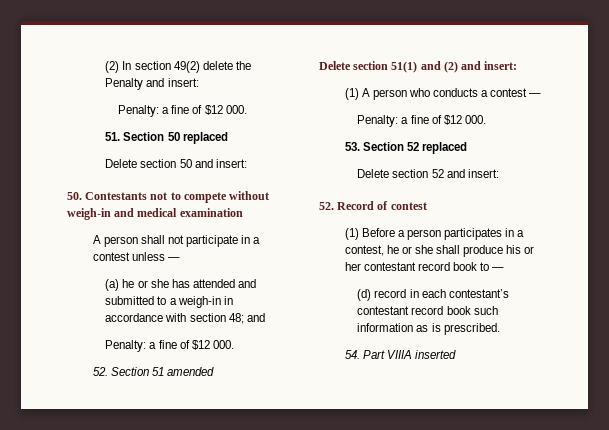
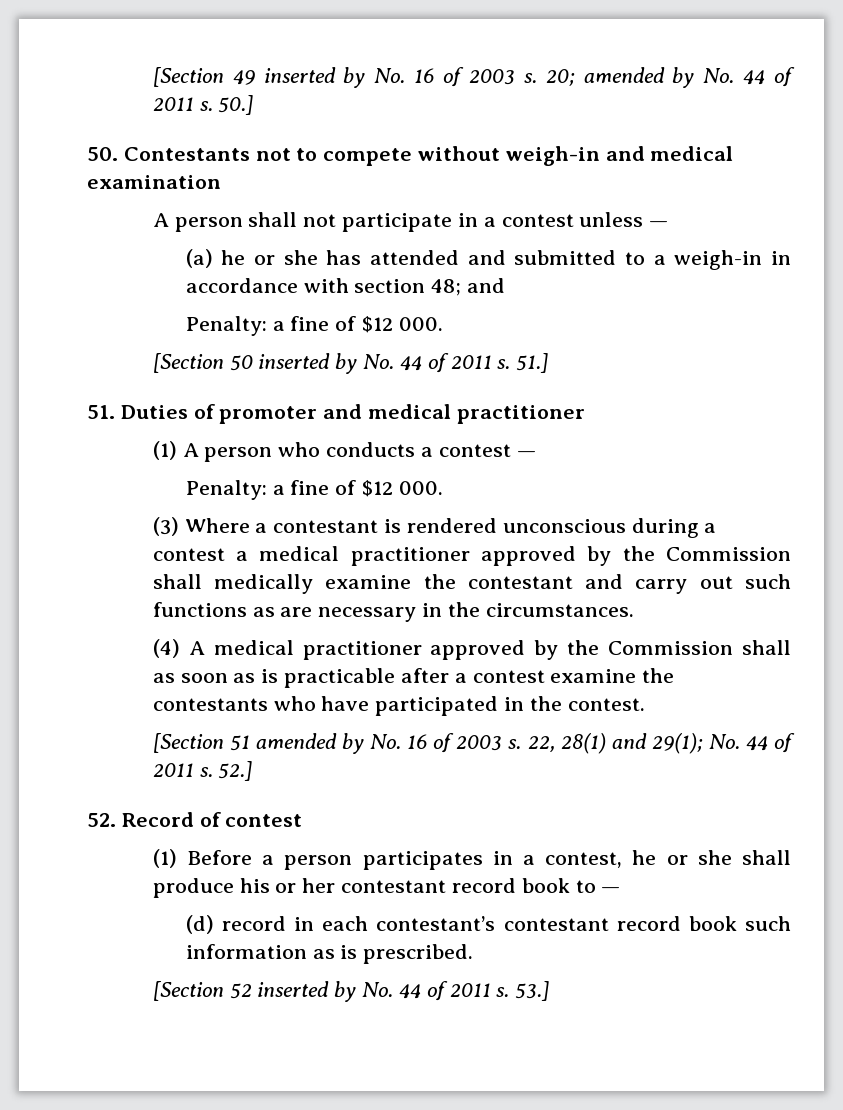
- (2) In section 49(2) delete the Penalty and insert:
- Penalty: a fine of $12 000.
- 51. Section 50 replaced
- Delete section 50 and insert:
+ [Section 49 inserted by No. 16 of 2003 s. 20; amended by No. 44 of 2011 s. 50.]
- 52. Section 51 amended
- Delete section 51(1) and (2) and insert:
+ [Section 50 inserted by No. 44 of 2011 s. 51.]
+ 51. Duties of promoter and medical practitioner
- 53. Section 52 replaced
- Delete section 52 and insert:
+ (3) Where a contestant is rendered unconscious during a contest a medical practitioner approved by the Commission shall medically examine the contestant and carry out such functions as are necessary in the circumstances.
+ (4) A medical practitioner approved by the Commission shall as soon as is practicable after a contest examine the contestants who have participated in the contest.
+ [Section 51 amended by No. 16 of 2003 s. 22, 28(1) and 29(1); No. 44 of 2011 s. 52.]
- 54. Part VIIIA inserted
+ [Section 52 inserted by No. 44 of 2011 s. 53.]

